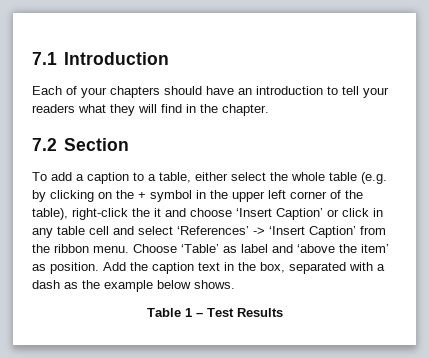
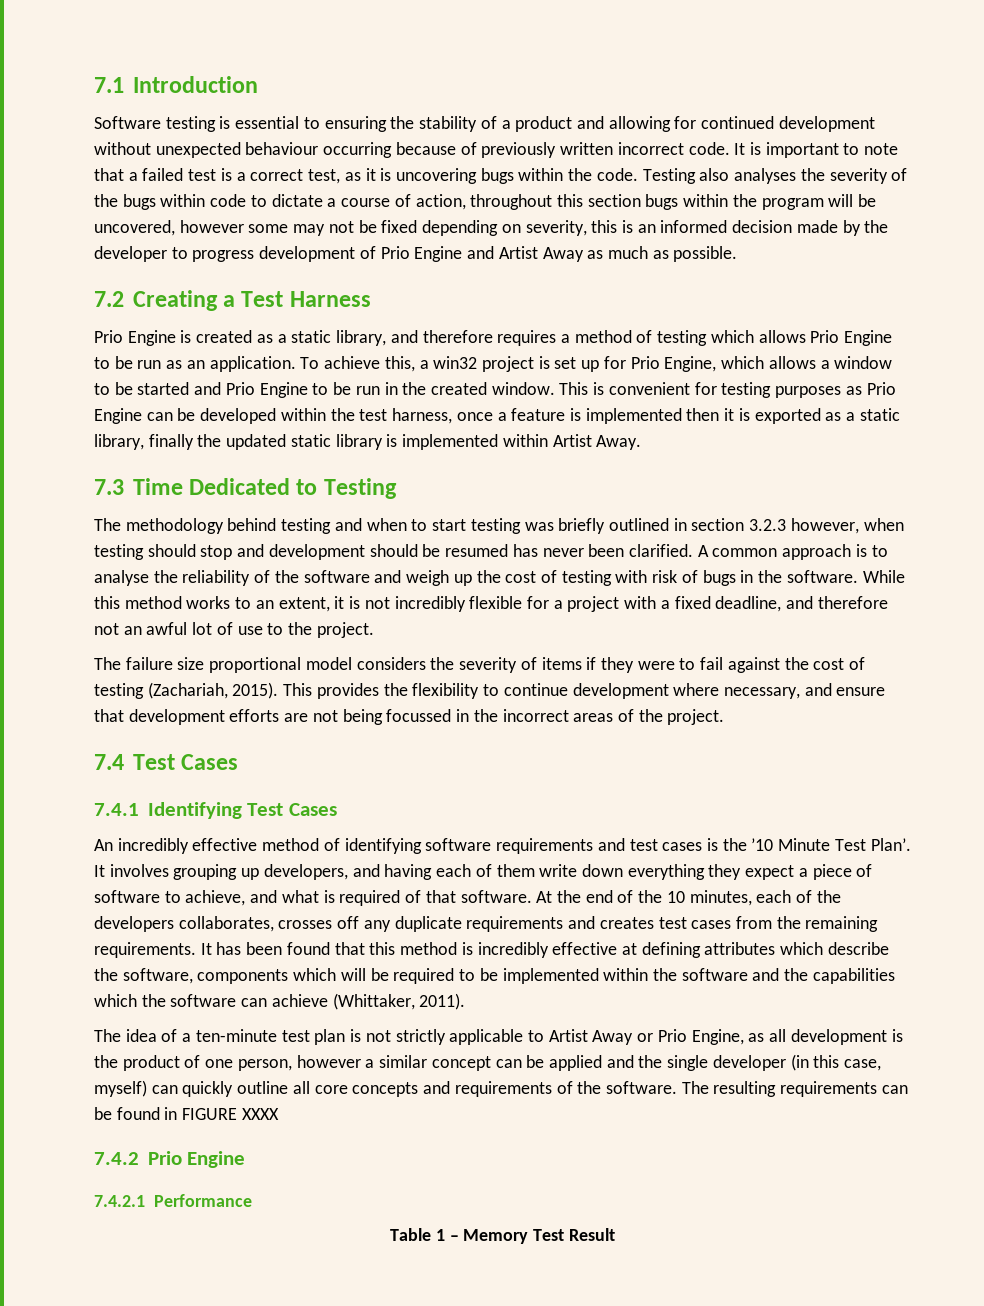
- Each of your chapters should have an introduction to tell your readers what they will find in the chapter.
- 7.2 Section
- To add a caption to a table, either select the whole table (e.g. by clicking on the + symbol in the upper left corner of the table), right-click the it and choose ‘Insert Caption’ or click in any table cell and select ‘References’ -> ‘Insert Caption’ from the ribbon menu. Choose ‘Table’ as label and ‘above the item’ as position. Add the caption text in the box, separated with a dash as the example below shows.
+ Software testing is essential to ensuring the stability of a product and allowing for continued development without unexpected behaviour occurring because of previously written incorrect code. It is important to note that a failed test is a correct test, as it is uncovering bugs within the code. Testing also analyses the severity of the bugs within code to dictate a course of action, throughout this section bugs within the program will be uncovered, however some may not be fixed depending on severity, this is an informed decision made by the developer to progress development of Prio Engine and Artist Away as much as possible.
+ 7.2 Creating a Test Harness
+ Prio Engine is created as a static library, and therefore requires a method of testing which allows Prio Engine to be run as an application. To achieve this, a win32 project is set up for Prio Engine, which allows a window to be started and Prio Engine to be run in the created window. This is convenient for testing purposes as Prio Engine can be developed within the test harness, once a feature is implemented then it is exported as a static library, finally the updated static library is implemented within Artist Away.
+ 7.3 Time Dedicated to Testing
+ The methodology behind testing and when to start testing was briefly outlined in section 3.2.3 however, when testing should stop and development should be resumed has never been clarified. A common approach is to analyse the reliability of the software and weigh up the cost of testing with risk of bugs in the software. While this method works to an extent, it is not incredibly flexible for a project with a fixed deadline, and therefore not an awful lot of use to the project.
+ The failure size proportional model considers the severity of items if they were to fail against the cost of testing (Zachariah, 2015). This provides the flexibility to continue development where necessary, and ensure that development efforts are not being focussed in the incorrect areas of the project.
+ 7.4 Test Cases
+ 7.4.1 Identifying Test Cases
+ An incredibly effective method of identifying software requirements and test cases is the ’10 Minute Test Plan’. It involves grouping up developers, and having each of them write down everything they expect a piece of software to achieve, and what is required of that software. At the end of the 10 minutes, each of the developers collaborates, crosses off any duplicate requirements and creates test cases from the remaining requirements. It has been found that this method is incredibly effective at defining attributes which describe the software, components which will be required to be implemented within the software and the capabilities which the software can achieve (Whittaker, 2011).
+ The idea of a ten-minute test plan is not strictly applicable to Artist Away or Prio Engine, as all development is the product of one person, however a similar concept can be applied and the single developer (in this case, myself) can quickly outline all core concepts and requirements of the software. The resulting requirements can be found in FIGURE XXXX
+ 7.4.2 Prio Engine
+ 7.4.2.1 Performance
- Table 1 – Test Results
+ Table 1 – Memory Test Result

